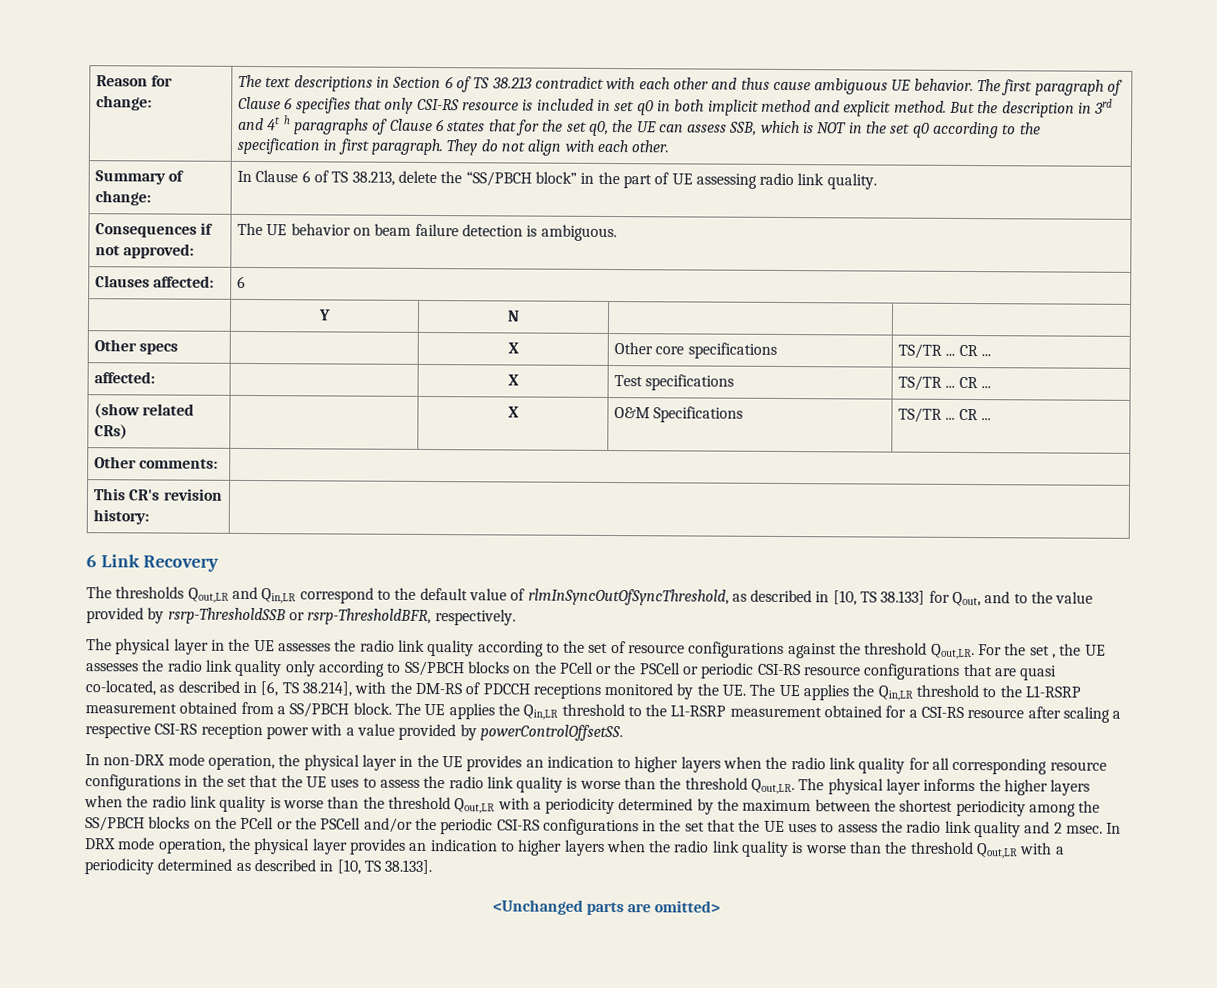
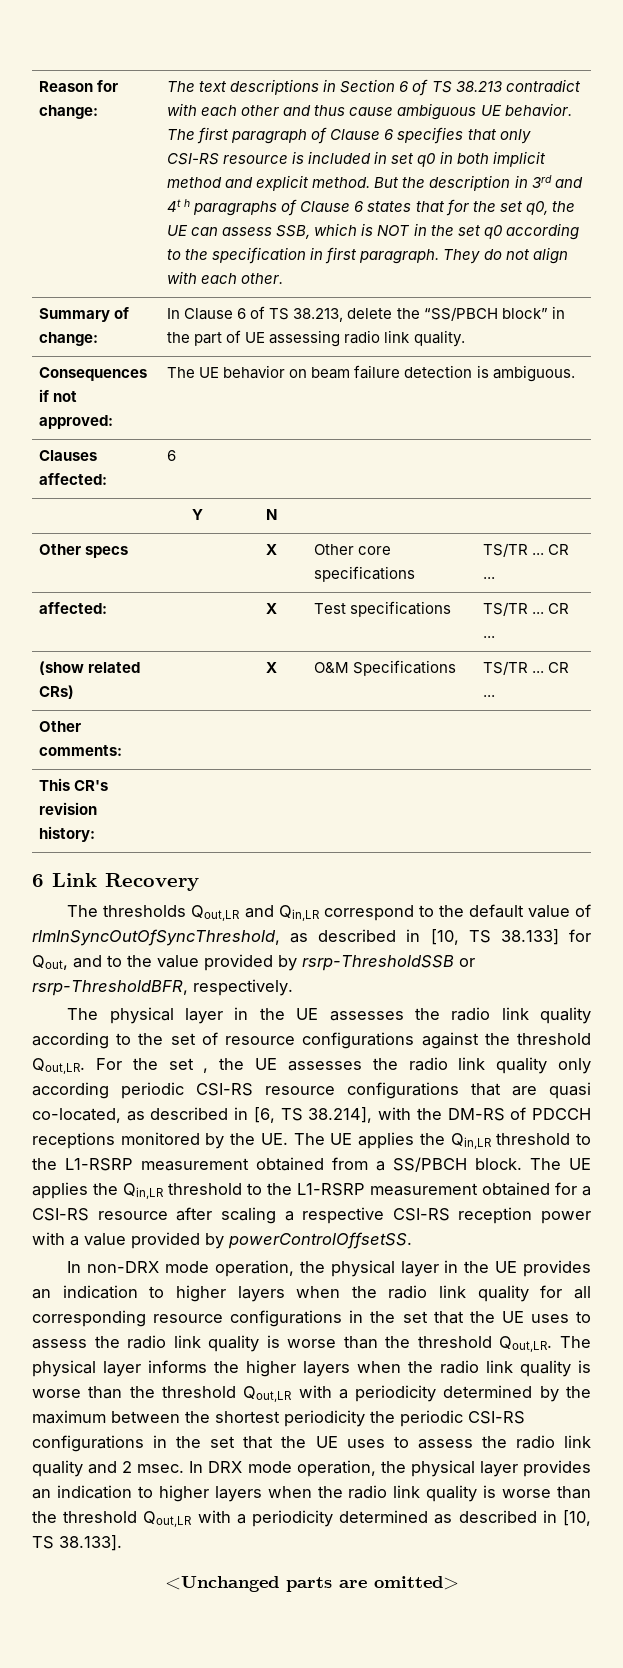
- For the set , the UE assesses the radio link quality only according to SS/PBCH blocks on the PCell or the PSCell or periodic CSI-RS resource configurations that are quasi co-located, as described in [6, TS 38.214], with the DM-RS of PDCCH receptions monitored by the UE. The UE applies the Qin,LR threshold to the L1-RSRP measurement obtained from a SS/PBCH block.
+ For the set , the UE assesses the radio link quality only according periodic CSI-RS resource configurations that are quasi co-located, as described in [6, TS 38.214], with the DM-RS of PDCCH receptions monitored by the UE. The UE applies the Qin,LR threshold to the L1-RSRP measurement obtained from a SS/PBCH block.
- The physical layer informs the higher layers when the radio link quality is worse than the threshold Qout,LR with a periodicity determined by the maximum between the shortest periodicity among the SS/PBCH blocks on the PCell or the PSCell and/or the periodic CSI-RS configurations in the set that the UE uses to assess the radio link quality and 2 msec.
+ The physical layer informs the higher layers when the radio link quality is worse than the threshold Qout,LR with a periodicity determined by the maximum between the shortest periodicity the periodic CSI-RS configurations in the set that the UE uses to assess the radio link quality and 2 msec.

